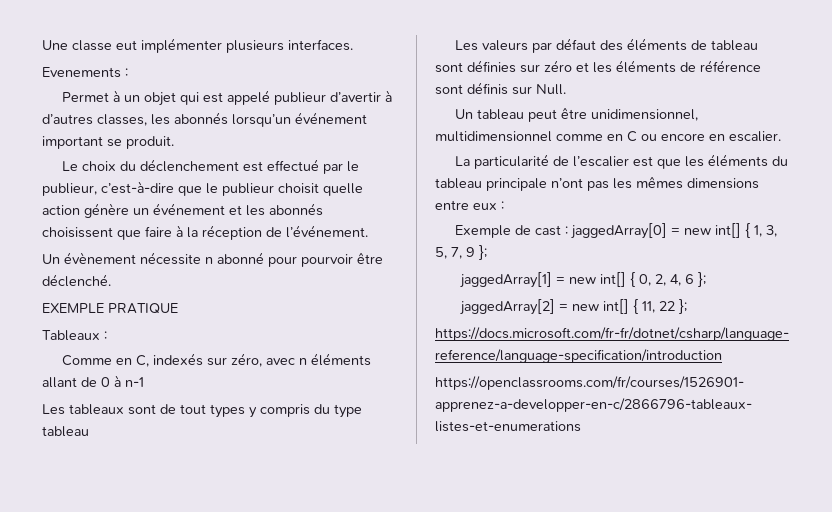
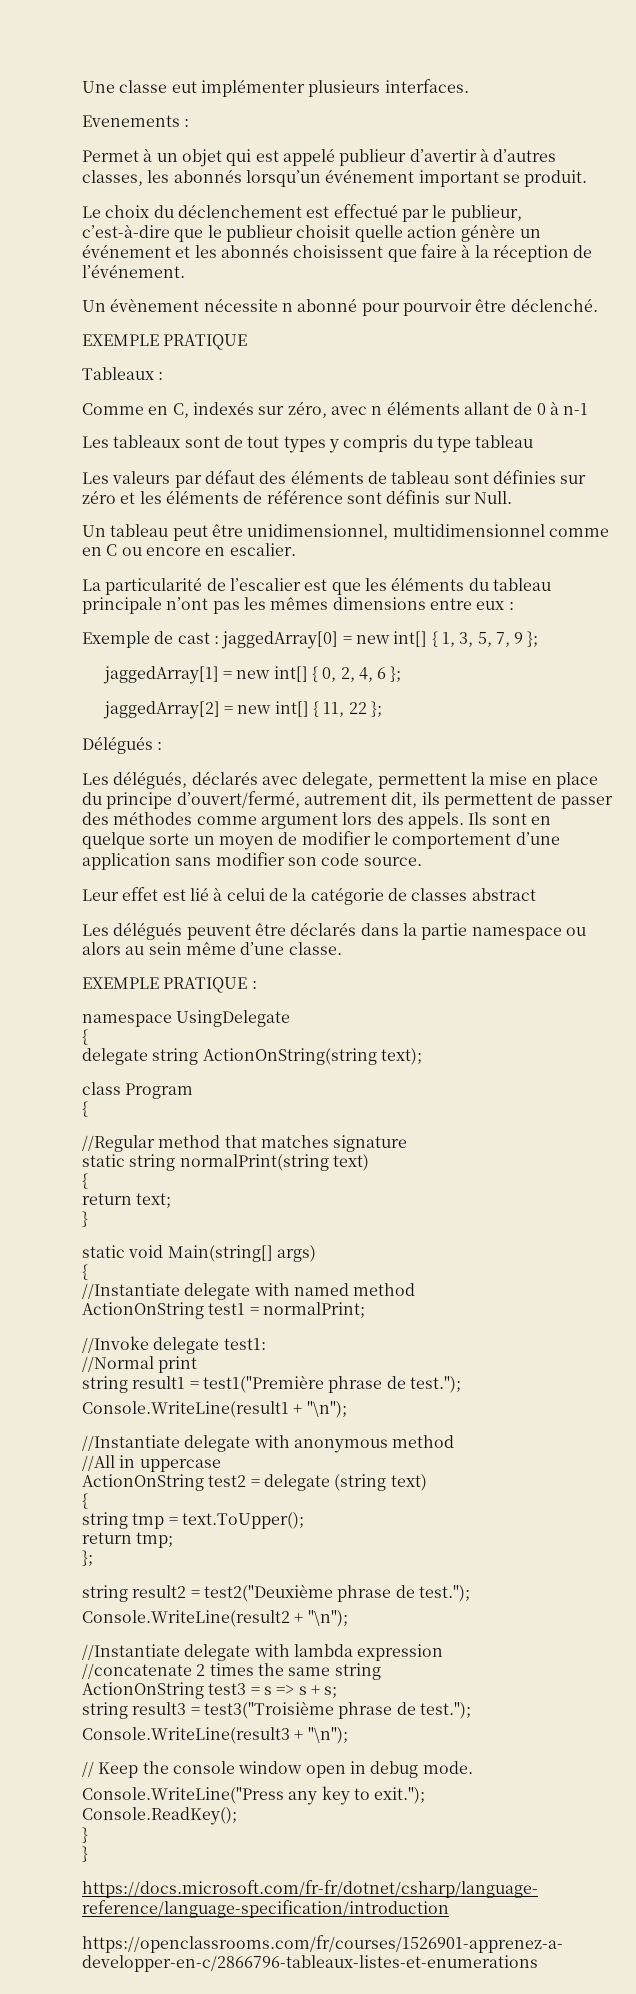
+ Délégués :
+ Les délégués, déclarés avec delegate, permettent la mise en place du principe d’ouvert/fermé, autrement dit, ils permettent de passer des méthodes comme argument lors des appels. Ils sont en quelque sorte un moyen de modifier le comportement d’une application sans modifier son code source.
+ Leur effet est lié à celui de la catégorie de classes abstract
+ Les délégués peuvent être déclarés dans la partie namespace ou alors au sein même d’une classe.
+ EXEMPLE PRATIQUE :
+ namespace UsingDelegate
+ {
+ delegate string ActionOnString(string text);
+ class Program
+ {
+ //Regular method that matches signature
+ static string normalPrint(string text)
+ {
+ return text;
+ }
+ static void Main(string[] args)
+ {
+ //Instantiate delegate with named method
+ ActionOnString test1 = normalPrint;
+ //Invoke delegate test1:
+ //Normal print
+ string result1 = test1("Première phrase de test.");
+ Console.WriteLine(result1 + "\n");
+ //Instantiate delegate with anonymous method
+ //All in uppercase
+ ActionOnString test2 = delegate (string text)
+ {
+ string tmp = text.ToUpper();
+ return tmp;
+ };
+ string result2 = test2("Deuxième phrase de test.");
+ Console.WriteLine(result2 + "\n");
+ //Instantiate delegate with lambda expression
+ //concatenate 2 times the same string
+ ActionOnString test3 = s => s + s;
+ string result3 = test3("Troisième phrase de test.");
+ Console.WriteLine(result3 + "\n");
+ // Keep the console window open in debug mode.
+ Console.WriteLine("Press any key to exit.");
+ Console.ReadKey();
+ }
+ }

